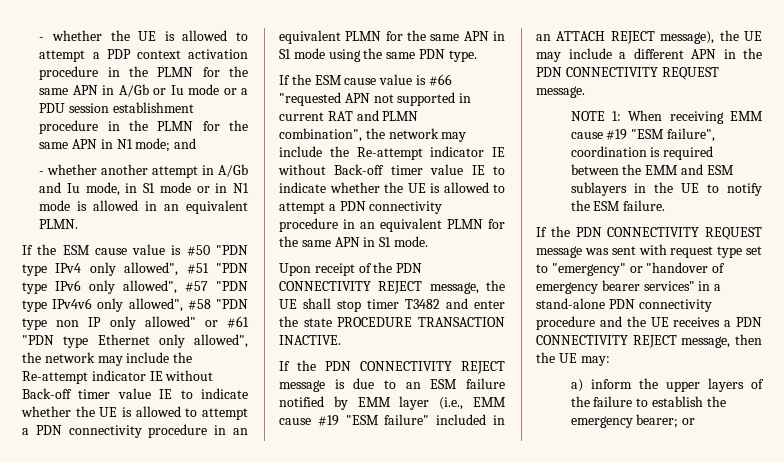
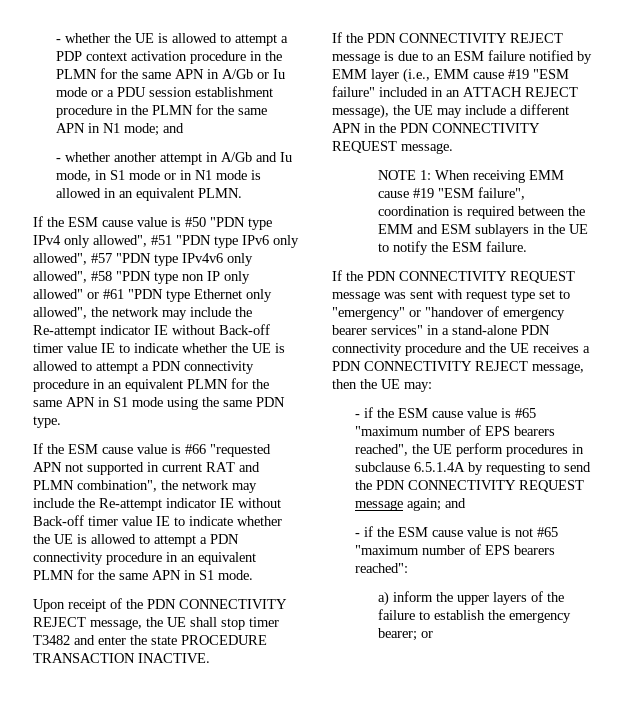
+ - if the ESM cause value is #65 "maximum number of EPS bearers reached", the UE perform procedures in subclause 6.5.1.4A by requesting to send the PDN CONNECTIVITY REQUEST message again; and
+ - if the ESM cause value is not #65 "maximum number of EPS bearers reached":

